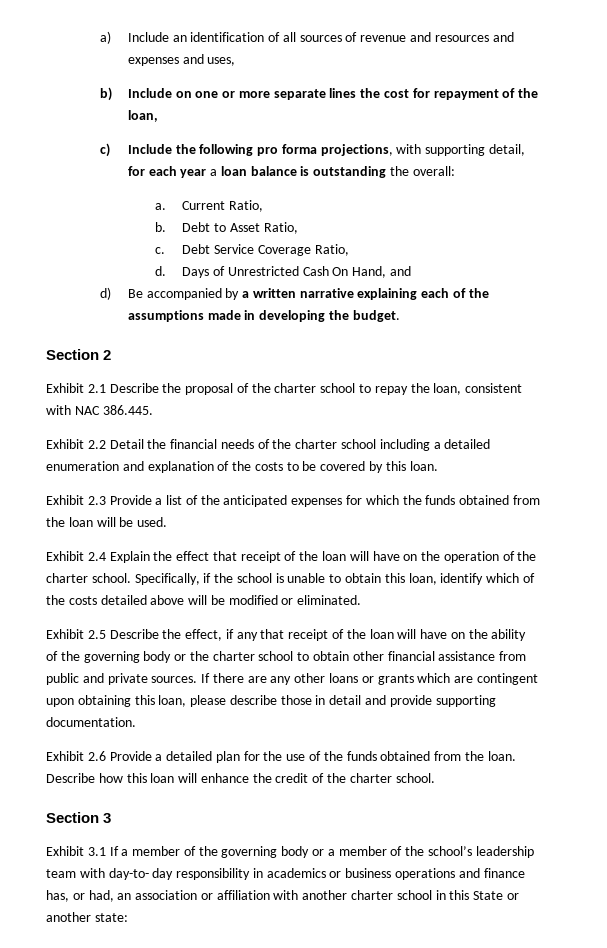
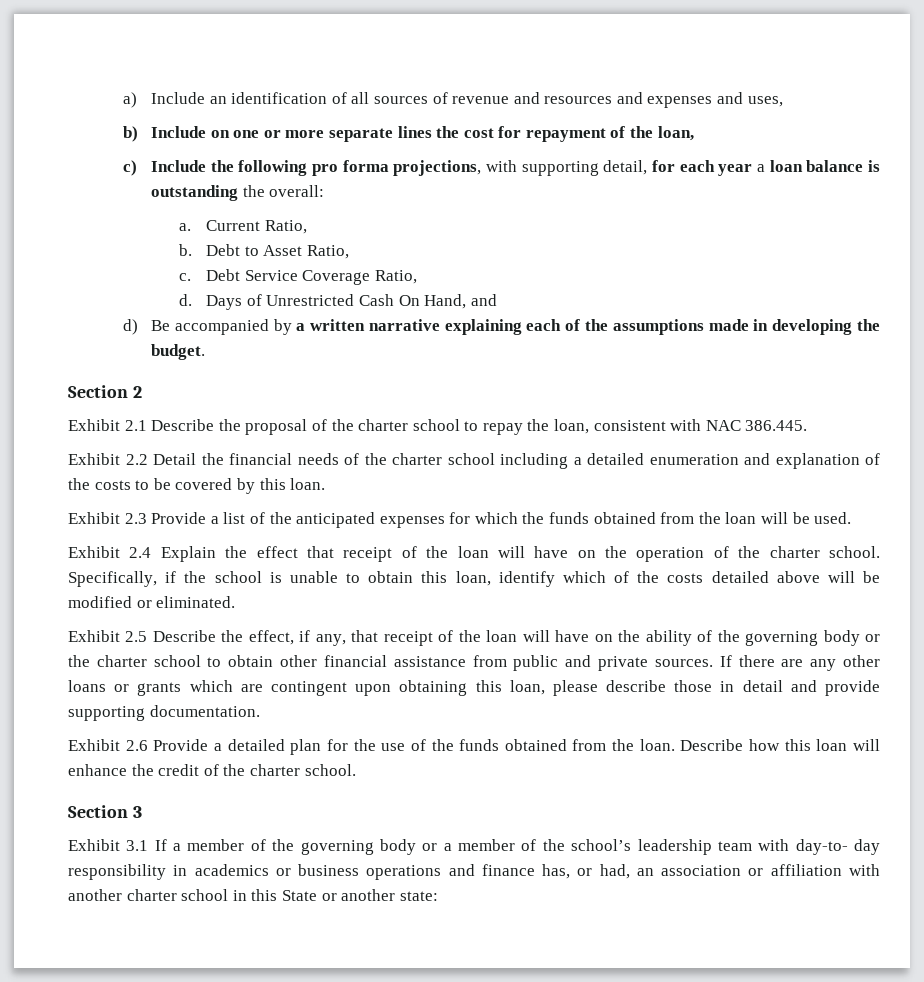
- Exhibit 2.5 Describe the effect, if any that receipt of the loan will have on the ability of the governing body or the charter school to obtain other financial assistance from public and private sources.
+ Exhibit 2.5 Describe the effect, if any, that receipt of the loan will have on the ability of the governing body or the charter school to obtain other financial assistance from public and private sources.

